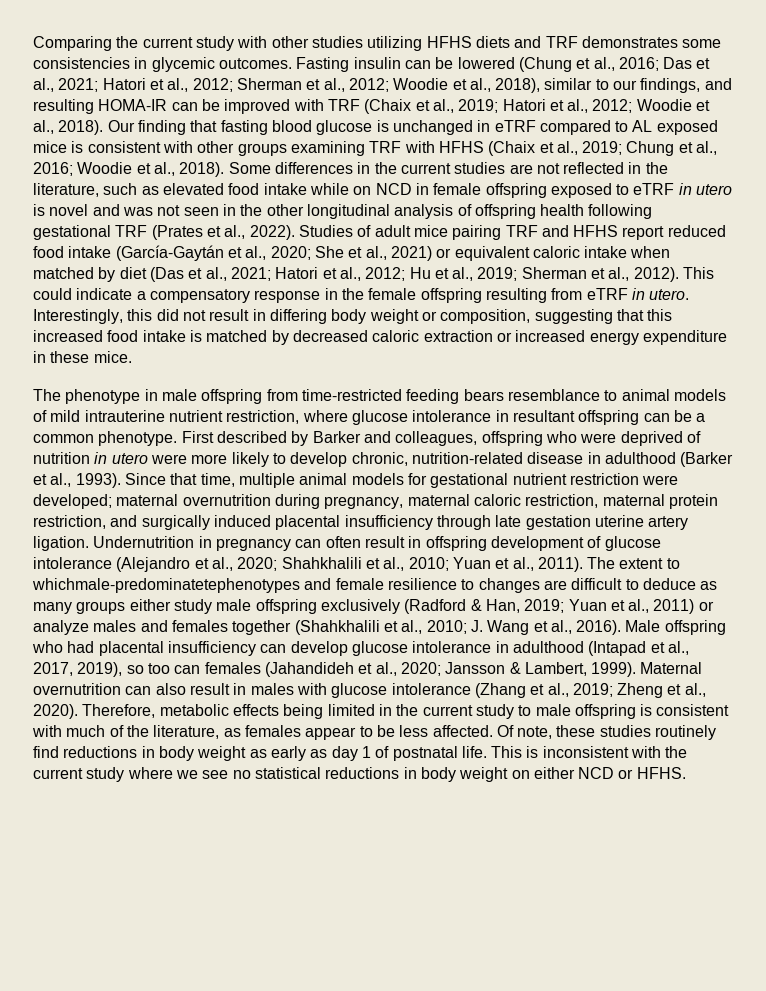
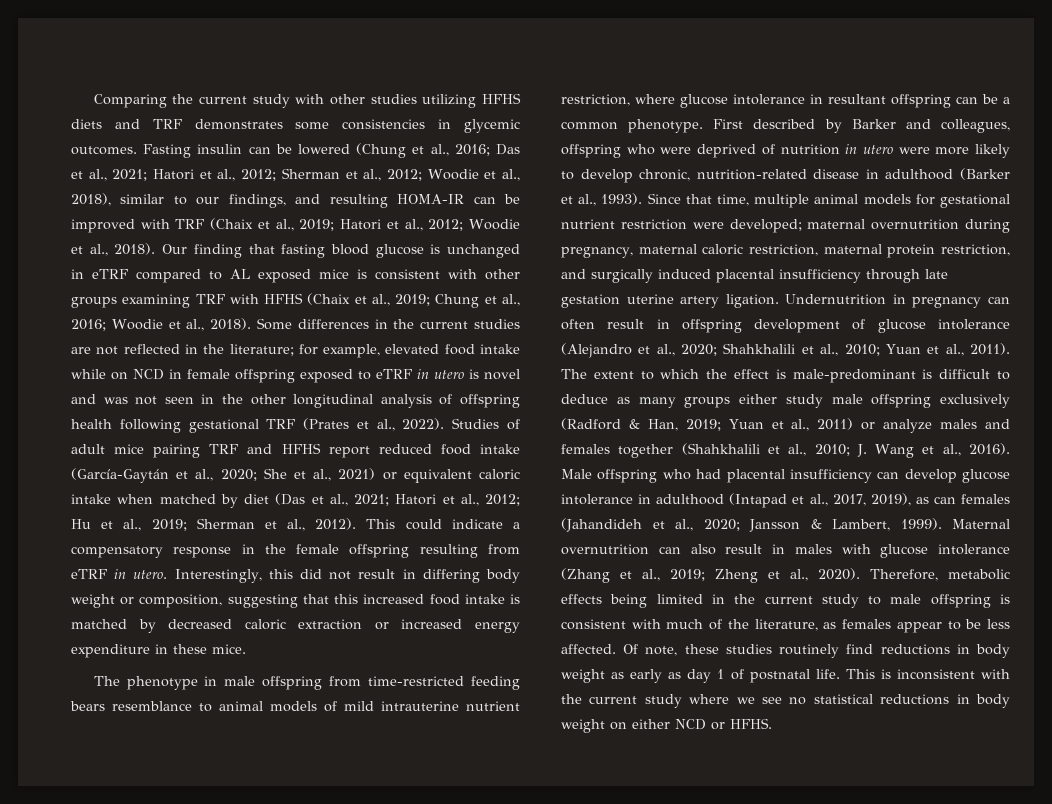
- Some differences in the current studies are not reflected in the literature, such as elevated food intake while on NCD in female offspring exposed to eTRF in utero is novel and was not seen in the other longitudinal analysis of offspring health following gestational TRF (Prates et al., 2022).
+ Some differences in the current studies are not reflected in the literature; for example, elevated food intake while on NCD in female offspring exposed to eTRF in utero is novel and was not seen in the other longitudinal analysis of offspring health following gestational TRF (Prates et al., 2022).
- The extent to whichmale-predominatetephenotypes and female resilience to changes are difficult to deduce as many groups either study male offspring exclusively (Radford & Han, 2019; Yuan et al., 2011) or analyze males and females together (Shahkhalili et al., 2010; J. Wang et al., 2016).
+ The extent to which the effect is male-predominant is difficult to deduce as many groups either study male offspring exclusively (Radford & Han, 2019; Yuan et al., 2011) or analyze males and females together (Shahkhalili et al., 2010; J. Wang et al., 2016).
- Male offspring who had placental insufficiency can develop glucose intolerance in adulthood (Intapad et al., 2017, 2019), so too can females (Jahandideh et al., 2020; Jansson & Lambert, 1999).
+ Male offspring who had placental insufficiency can develop glucose intolerance in adulthood (Intapad et al., 2017, 2019), as can females (Jahandideh et al., 2020; Jansson & Lambert, 1999).

